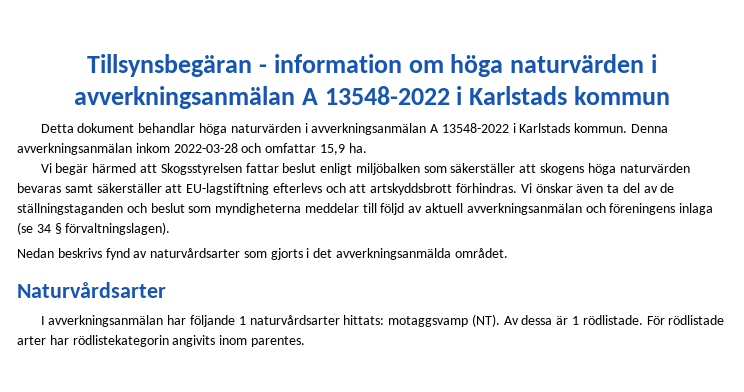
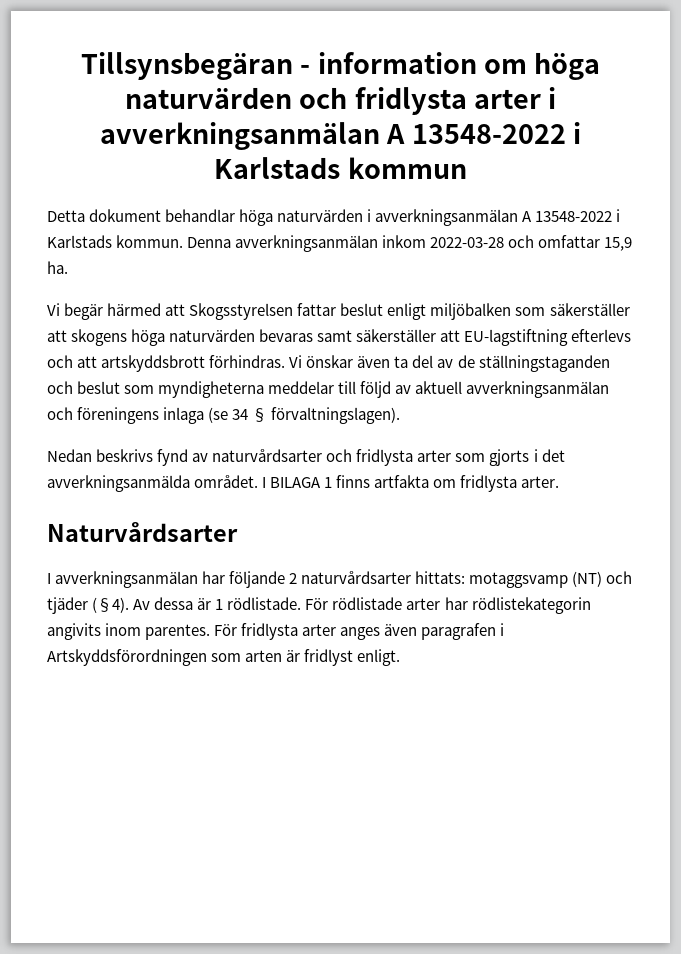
- Tillsynsbegäran - information om höga naturvärden i avverkningsanmälan A 13548-2022 i Karlstads kommun
+ Tillsynsbegäran - information om höga naturvärden och fridlysta arter i avverkningsanmälan A 13548-2022 i Karlstads kommun
- Nedan beskrivs fynd av naturvårdsarter som gjorts i det avverkningsanmälda området.
+ Nedan beskrivs fynd av naturvårdsarter och fridlysta arter som gjorts i det avverkningsanmälda området. I BILAGA 1 finns artfakta om fridlysta arter.
- I avverkningsanmälan har följande 1 naturvårdsarter hittats: motaggsvamp (NT). Av dessa är 1 rödlistade.
+ I avverkningsanmälan har följande 2 naturvårdsarter hittats: motaggsvamp (NT) och tjäder (§4). Av dessa är 1 rödlistade.
+ För fridlysta arter anges även paragrafen i Artskyddsförordningen som arten är fridlyst enligt.

